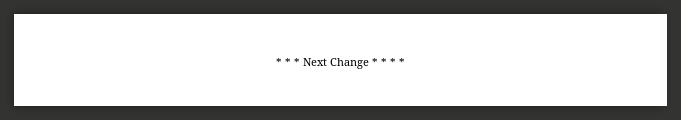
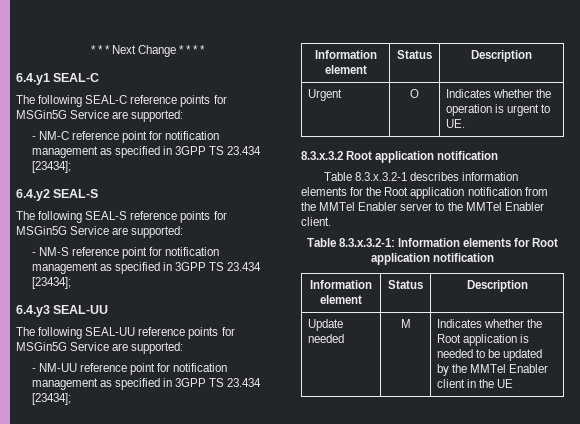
+ 6.4.y1 SEAL-C
+ The following SEAL-C reference points for MSGin5G Service are supported:
+ - NM-C reference point for notification management as specified in 3GPP TS 23.434 [23434];
+ 6.4.y2 SEAL-S
+ The following SEAL-S reference points for MSGin5G Service are supported:
+ - NM-S reference point for notification management as specified in 3GPP TS 23.434 [23434];
+ 6.4.y3 SEAL-UU
+ The following SEAL-UU reference points for MSGin5G Service are supported:
+ - NM-UU reference point for notification management as specified in 3GPP TS 23.434 [23434];
+ Information element | Status | Description
+ Urgent | O | Indicates whether the operation is urgent to UE.
+ 8.3.x.3.2 Root application notification
+ Table 8.3.x.3.2-1 describes information elements for the Root application notification from the MMTel Enabler server to the MMTel Enabler client.
+ Table 8.3.x.3.2-1: Information elements for Root application notification
+ Information element | Status | Description
+ Update needed | M | Indicates whether the Root application is needed to be updated by the MMTel Enabler client in the UE

